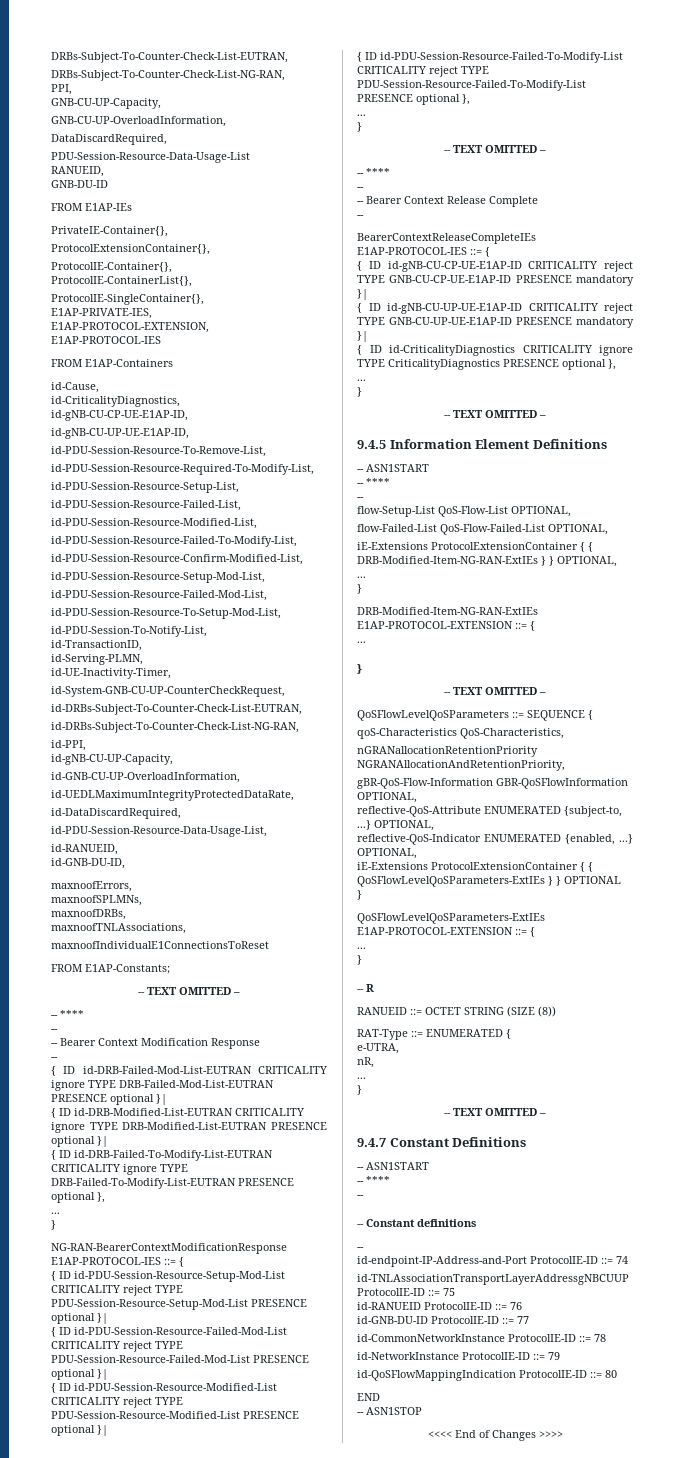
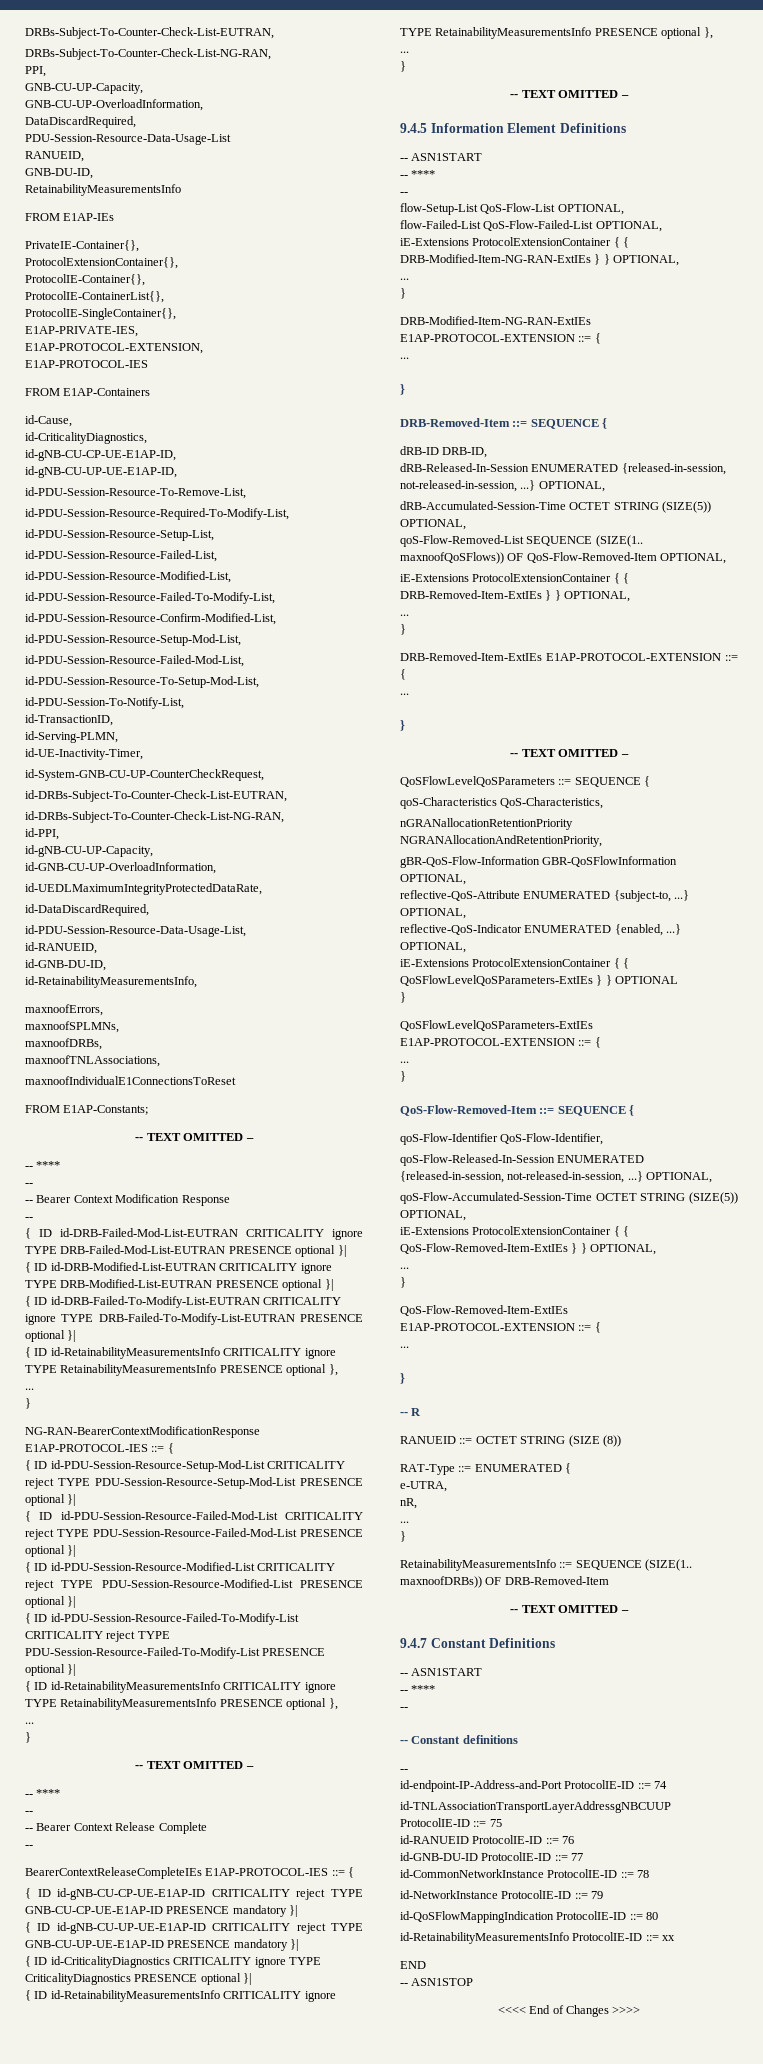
- GNB-DU-ID
+ GNB-DU-ID,
+ RetainabilityMeasurementsInfo
+ id-RetainabilityMeasurementsInfo,
- { ID id-DRB-Failed-To-Modify-List-EUTRAN CRITICALITY ignore TYPE DRB-Failed-To-Modify-List-EUTRAN PRESENCE optional },
+ { ID id-DRB-Failed-To-Modify-List-EUTRAN CRITICALITY ignore TYPE DRB-Failed-To-Modify-List-EUTRAN PRESENCE optional }|
+ { ID id-RetainabilityMeasurementsInfo CRITICALITY ignore TYPE RetainabilityMeasurementsInfo PRESENCE optional },
- { ID id-PDU-Session-Resource-Failed-To-Modify-List CRITICALITY reject TYPE PDU-Session-Resource-Failed-To-Modify-List PRESENCE optional },
+ { ID id-PDU-Session-Resource-Failed-To-Modify-List CRITICALITY reject TYPE PDU-Session-Resource-Failed-To-Modify-List PRESENCE optional }|
+ { ID id-RetainabilityMeasurementsInfo CRITICALITY ignore TYPE RetainabilityMeasurementsInfo PRESENCE optional },
- { ID id-CriticalityDiagnostics CRITICALITY ignore TYPE CriticalityDiagnostics PRESENCE optional },
+ { ID id-CriticalityDiagnostics CRITICALITY ignore TYPE CriticalityDiagnostics PRESENCE optional }|
+ { ID id-RetainabilityMeasurementsInfo CRITICALITY ignore TYPE RetainabilityMeasurementsInfo PRESENCE optional },
+ DRB-Removed-Item ::= SEQUENCE {
+ dRB-ID DRB-ID,
+ dRB-Released-In-Session ENUMERATED {released-in-session, not-released-in-session, ...} OPTIONAL,
+ dRB-Accumulated-Session-Time OCTET STRING (SIZE(5)) OPTIONAL,
+ qoS-Flow-Removed-List SEQUENCE (SIZE(1.. maxnoofQoSFlows)) OF QoS-Flow-Removed-Item OPTIONAL,
+ iE-Extensions ProtocolExtensionContainer { { DRB-Removed-Item-ExtIEs } } OPTIONAL,
+ ...
+ }
+ DRB-Removed-Item-ExtIEs E1AP-PROTOCOL-EXTENSION ::= {
+ ...
+ }
+ QoS-Flow-Removed-Item ::= SEQUENCE {
+ qoS-Flow-Identifier QoS-Flow-Identifier,
+ qoS-Flow-Released-In-Session ENUMERATED {released-in-session, not-released-in-session, ...} OPTIONAL,
+ qoS-Flow-Accumulated-Session-Time OCTET STRING (SIZE(5)) OPTIONAL,
+ iE-Extensions ProtocolExtensionContainer { { QoS-Flow-Removed-Item-ExtIEs } } OPTIONAL,
+ ...
+ }
+ QoS-Flow-Removed-Item-ExtIEs E1AP-PROTOCOL-EXTENSION ::= {
+ ...
+ }
+ RetainabilityMeasurementsInfo ::= SEQUENCE (SIZE(1.. maxnoofDRBs)) OF DRB-Removed-Item
+ id-RetainabilityMeasurementsInfo ProtocolIE-ID ::= xx

